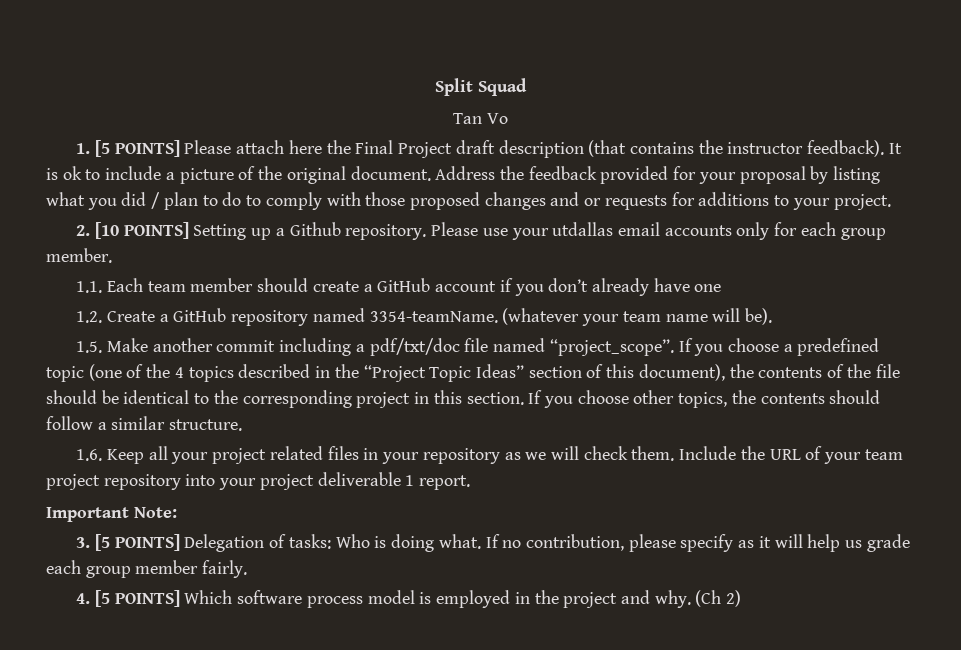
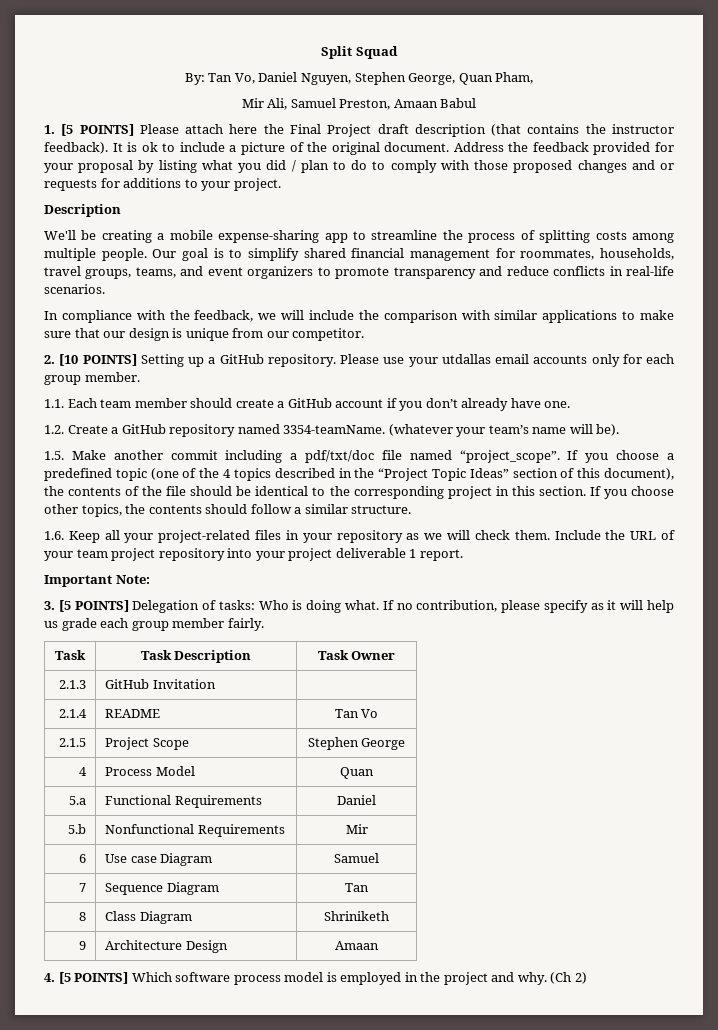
- Tan Vo
+ By: Tan Vo, Daniel Nguyen, Stephen George, Quan Pham,
+ Mir Ali, Samuel Preston, Amaan Babul
  Address the feedback provided for your proposal by listing what you did / plan to do to comply with those proposed changes and or requests for additions to your project.
+ Description
+ We'll be creating a mobile expense-sharing app to streamline the process of splitting costs among multiple people. Our goal is to simplify shared financial management for roommates, households, travel groups, teams, and event organizers to promote transparency and reduce conflicts in real-life scenarios.
+ In compliance with the feedback, we will include the comparison with similar applications to make sure that our design is unique from our competitor.
- 2. [10 POINTS] Setting up a Github repository.
+ 2. [10 POINTS] Setting up a GitHub repository.
- 1.1. Each team member should create a GitHub account if you don’t already have one
+ 1.1. Each team member should create a GitHub account if you don’t already have one.
- (whatever your team name will be).
+ (whatever your team’s name will be).
- 1.6. Keep all your project related files in your repository as we will check them.
+ 1.6. Keep all your project-related files in your repository as we will check them.
+ Task | Task Description | Task Owner
+ 2.1.3 | GitHub Invitation |
+ 2.1.4 | README | Tan Vo
+ 2.1.5 | Project Scope | Stephen George
+ 4 | Process Model | Quan
+ 5.a | Functional Requirements | Daniel
+ 5.b | Nonfunctional Requirements | Mir
+ 6 | Use case Diagram | Samuel
+ 7 | Sequence Diagram | Tan
+ 8 | Class Diagram | Shriniketh
+ 9 | Architecture Design | Amaan

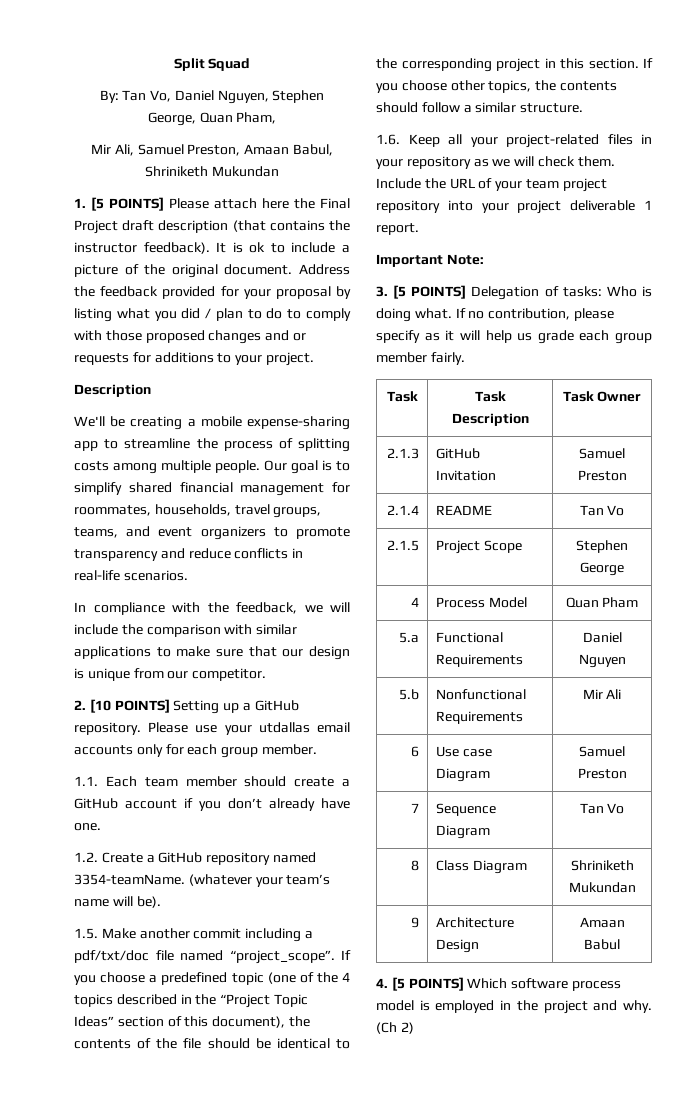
- Mir Ali, Samuel Preston, Amaan Babul
+ Mir Ali, Samuel Preston, Amaan Babul, Shriniketh Mukundan
- 2.1.3 | GitHub Invitation |
+ 2.1.3 | GitHub Invitation | Samuel Preston
- 4 | Process Model | Quan
+ 4 | Process Model | Quan Pham
- 5.a | Functional Requirements | Daniel
+ 5.a | Functional Requirements | Daniel Nguyen
- 5.b | Nonfunctional Requirements | Mir
+ 5.b | Nonfunctional Requirements | Mir Ali
- 6 | Use case Diagram | Samuel
+ 6 | Use case Diagram | Samuel Preston
- 7 | Sequence Diagram | Tan
+ 7 | Sequence Diagram | Tan Vo
- 8 | Class Diagram | Shriniketh
+ 8 | Class Diagram | Shriniketh Mukundan
- 9 | Architecture Design | Amaan
+ 9 | Architecture Design | Amaan Babul

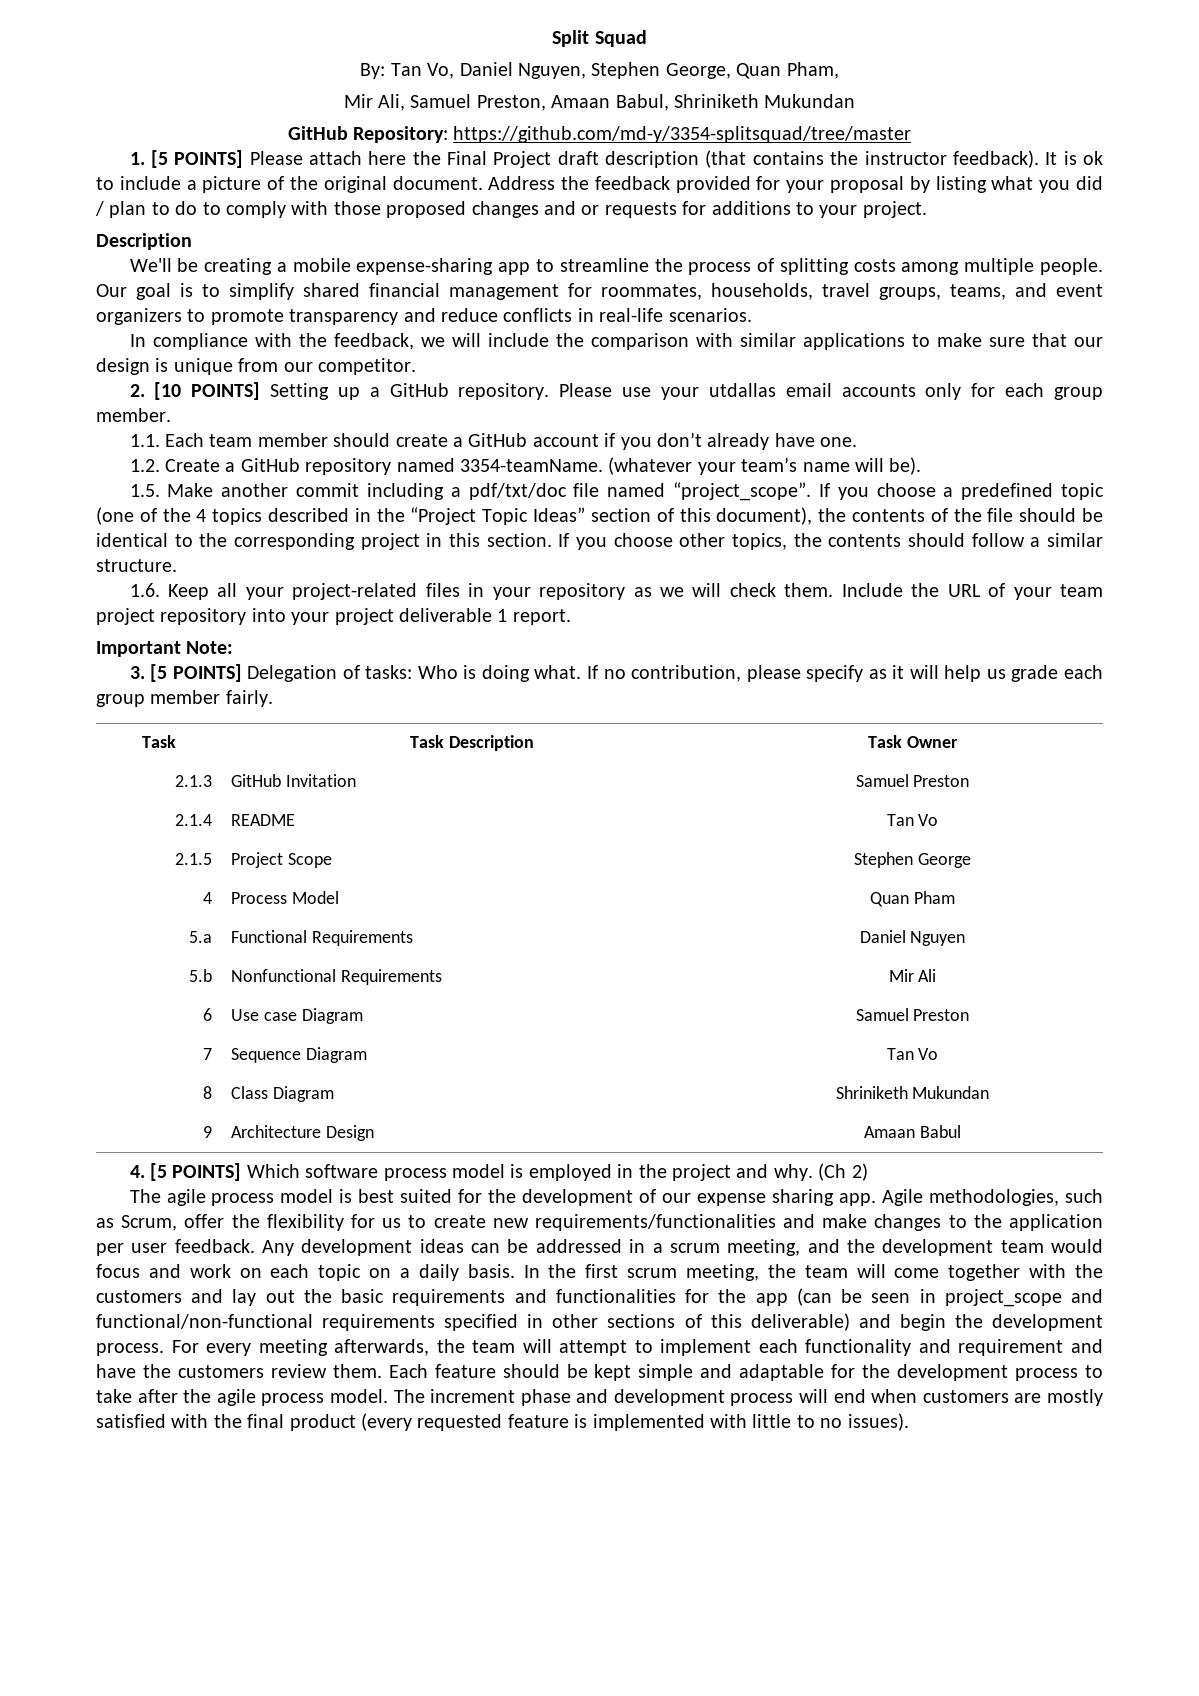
+ GitHub Repository: https://github.com/md-y/3354-splitsquad/tree/master
+ The agile process model is best suited for the development of our expense sharing app. Agile methodologies, such as Scrum, offer the flexibility for us to create new requirements/functionalities and make changes to the application per user feedback. Any development ideas can be addressed in a scrum meeting, and the development team would focus and work on each topic on a daily basis. In the first scrum meeting, the team will come together with the customers and lay out the basic requirements and functionalities for the app (can be seen in project_scope and functional/non-functional requirements specified in other sections of this deliverable) and begin the development process. For every meeting afterwards, the team will attempt to implement each functionality and requirement and have the customers review them. Each feature should be kept simple and adaptable for the development process to take after the agile process model. The increment phase and development process will end when customers are mostly satisfied with the final product (every requested feature is implemented with little to no issues).

